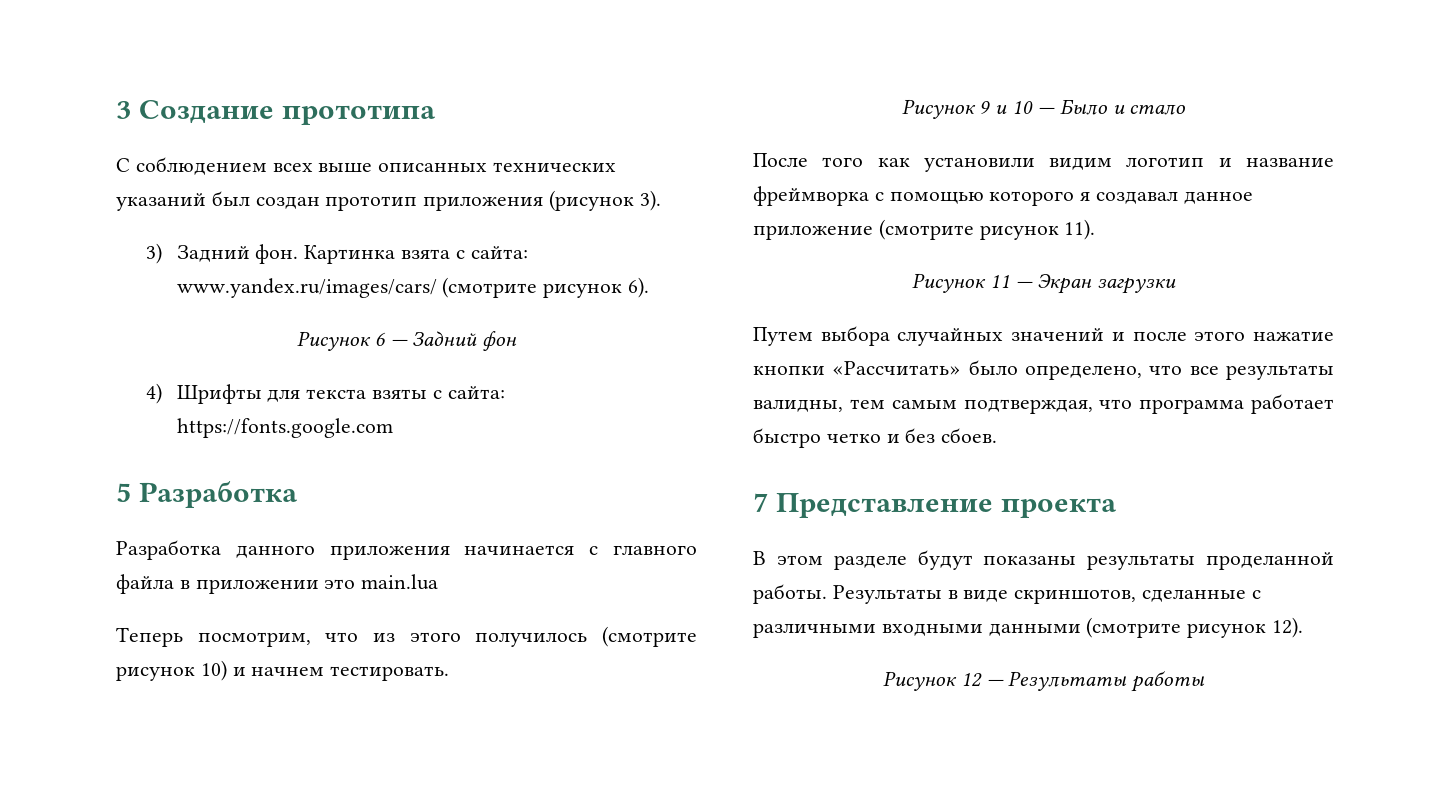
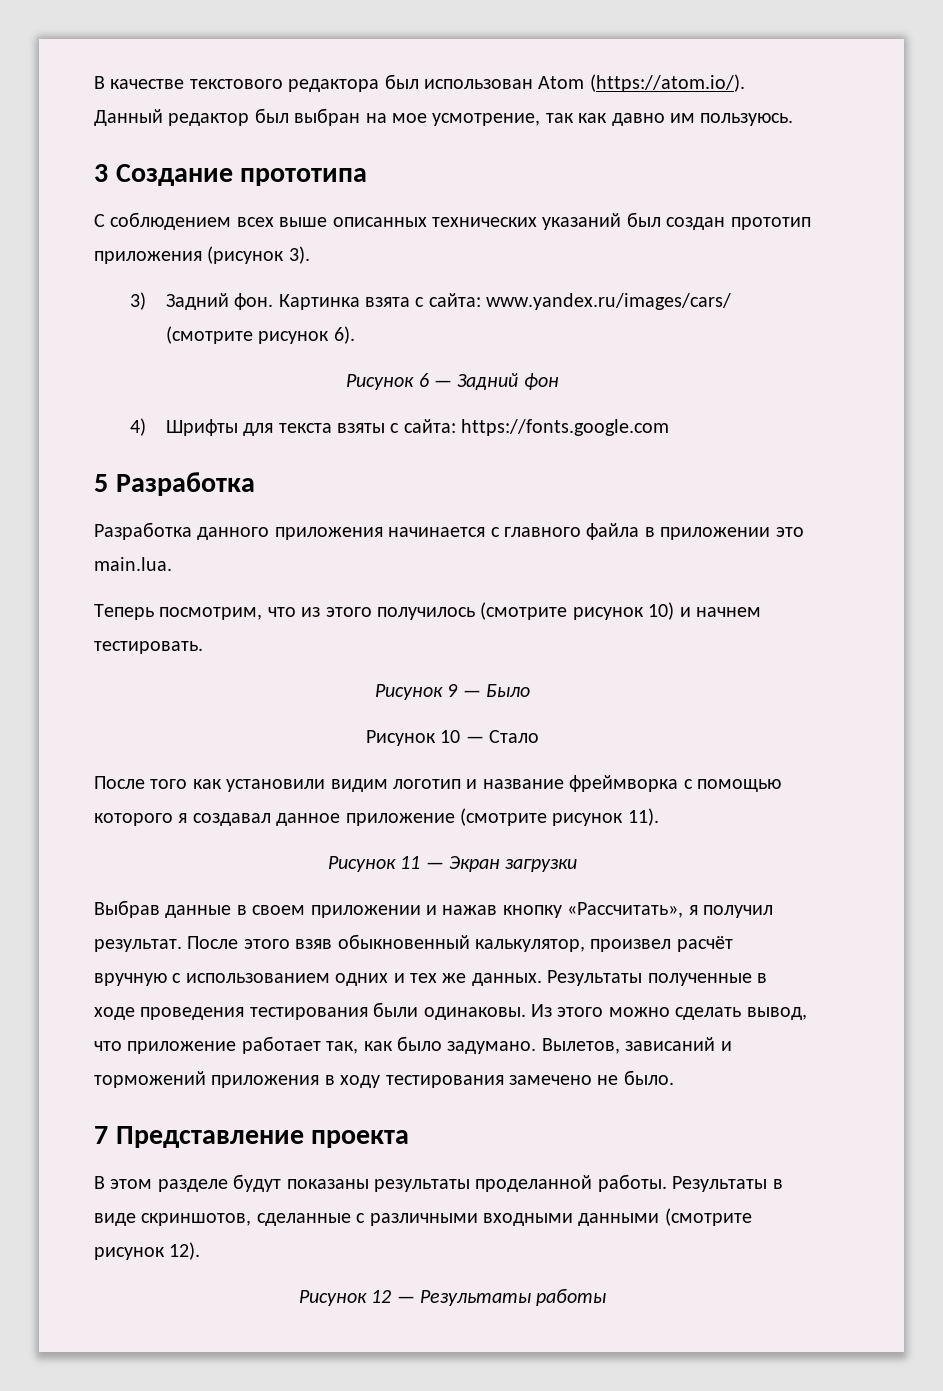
+ В качестве текстового редактора был использован Atom (https://atom.io/). Данный редактор был выбран на мое усмотрение, так как давно им пользуюсь.
- Разработка данного приложения начинается с главного файла в приложении это main.lua
+ Разработка данного приложения начинается с главного файла в приложении это main.lua.
- Рисунок 9 и 10 — Было и стало
+ Рисунок 9 — Было
+ Рисунок 10 — Стало
- Путем выбора случайных значений и после этого нажатие кнопки «Рассчитать» было определено, что все результаты валидны, тем самым подтверждая, что программа работает быстро четко и без сбоев.
+ Выбрав данные в своем приложении и нажав кнопку «Рассчитать», я получил результат. После этого взяв обыкновенный калькулятор, произвел расчёт вручную с использованием одних и тех же данных. Результаты полученные в ходе проведения тестирования были одинаковы. Из этого можно сделать вывод, что приложение работает так, как было задумано. Вылетов, зависаний и торможений приложения в ходу тестирования замечено не было.

